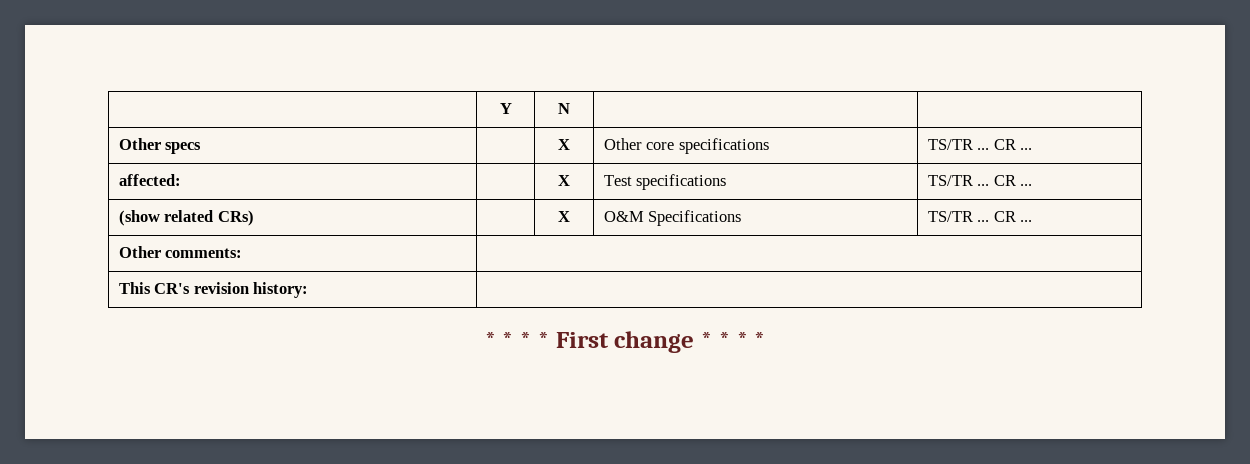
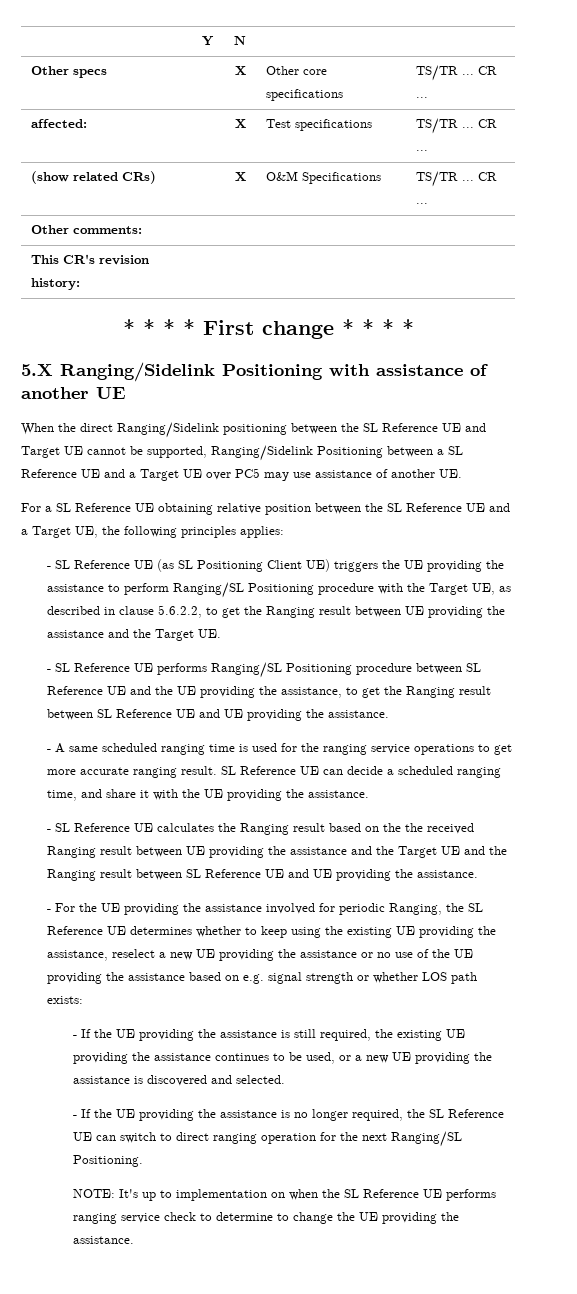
+ 5.X Ranging/Sidelink Positioning with assistance of another UE
+ When the direct Ranging/Sidelink positioning between the SL Reference UE and Target UE cannot be supported, Ranging/Sidelink Positioning between a SL Reference UE and a Target UE over PC5 may use assistance of another UE.
+ For a SL Reference UE obtaining relative position between the SL Reference UE and a Target UE, the following principles applies:
+ - SL Reference UE (as SL Positioning Client UE) triggers the UE providing the assistance to perform Ranging/SL Positioning procedure with the Target UE, as described in clause 5.6.2.2, to get the Ranging result between UE providing the assistance and the Target UE.
+ - SL Reference UE performs Ranging/SL Positioning procedure between SL Reference UE and the UE providing the assistance, to get the Ranging result between SL Reference UE and UE providing the assistance.
+ - A same scheduled ranging time is used for the ranging service operations to get more accurate ranging result. SL Reference UE can decide a scheduled ranging time, and share it with the UE providing the assistance.
+ - SL Reference UE calculates the Ranging result based on the the received Ranging result between UE providing the assistance and the Target UE and the Ranging result between SL Reference UE and UE providing the assistance.
+ - For the UE providing the assistance involved for periodic Ranging, the SL Reference UE determines whether to keep using the existing UE providing the assistance, reselect a new UE providing the assistance or no use of the UE providing the assistance based on e.g. signal strength or whether LOS path exists:
+ - If the UE providing the assistance is still required, the existing UE providing the assistance continues to be used, or a new UE providing the assistance is discovered and selected.
+ - If the UE providing the assistance is no longer required, the SL Reference UE can switch to direct ranging operation for the next Ranging/SL Positioning.
+ NOTE: It's up to implementation on when the SL Reference UE performs ranging service check to determine to change the UE providing the assistance.

